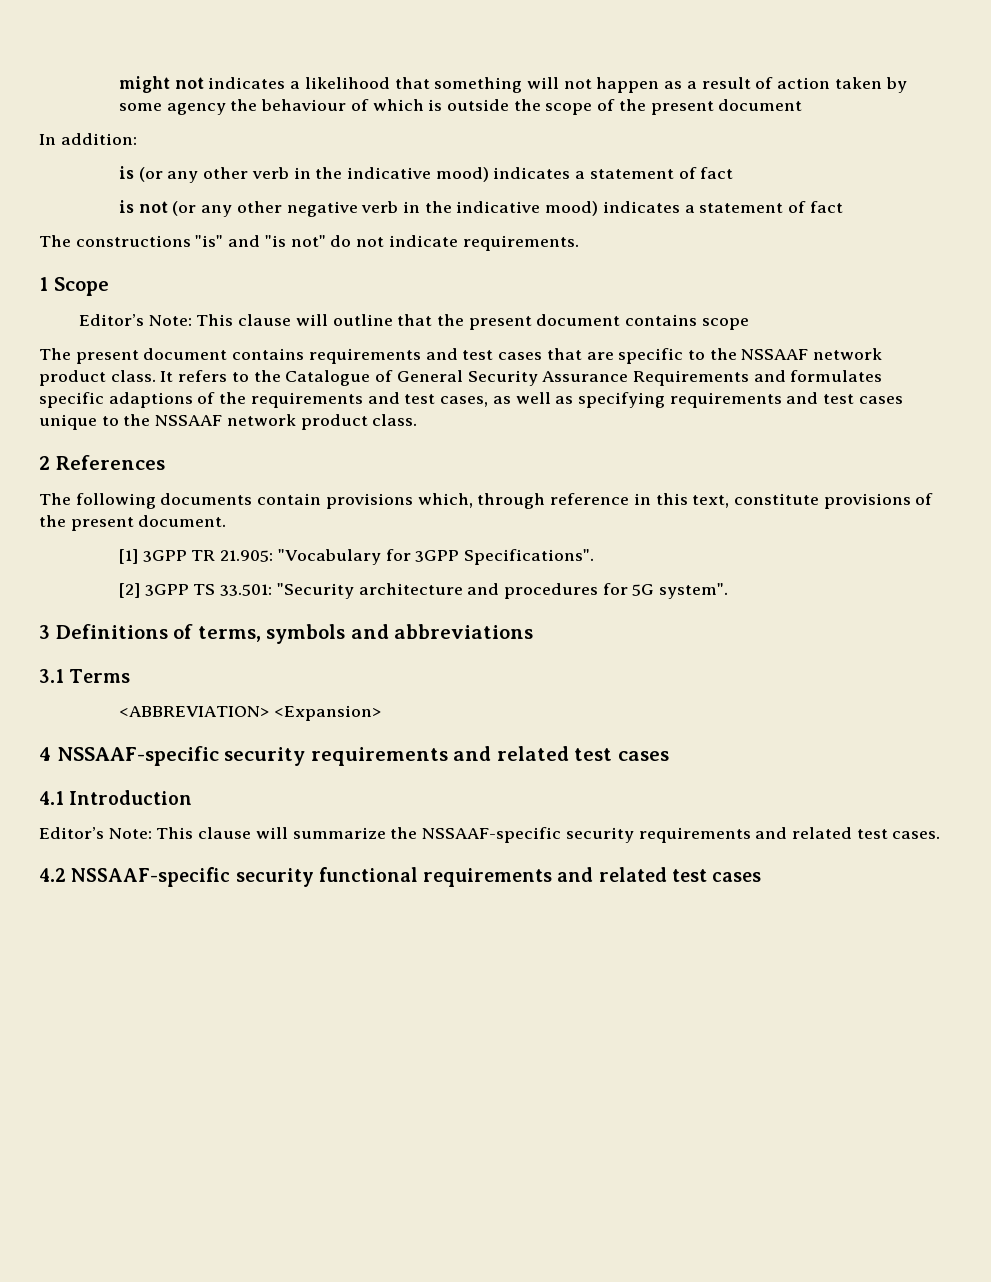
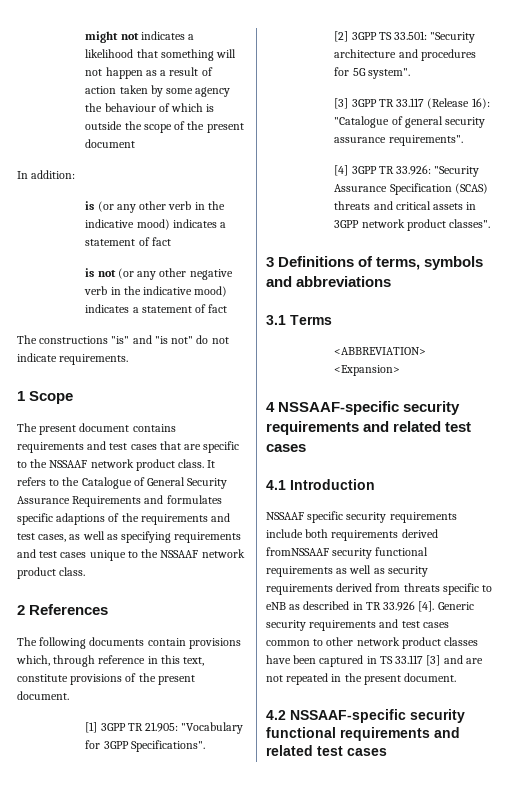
- Editor’s Note: This clause will outline that the present document contains scope
+ [3] 3GPP TR 33.117 (Release 16): "Catalogue of general security assurance requirements".
+ [4] 3GPP TR 33.926: "Security Assurance Specification (SCAS) threats and critical assets in 3GPP network product classes".
- Editor’s Note: This clause will summarize the NSSAAF-specific security requirements and related test cases.
+ NSSAAF specific security requirements include both requirements derived fromNSSAAF security functional requirements as well as security requirements derived from threats specific to eNB as described in TR 33.926 [4]. Generic security requirements and test cases common to other network product classes have been captured in TS 33.117 [3] and are not repeated in the present document.

